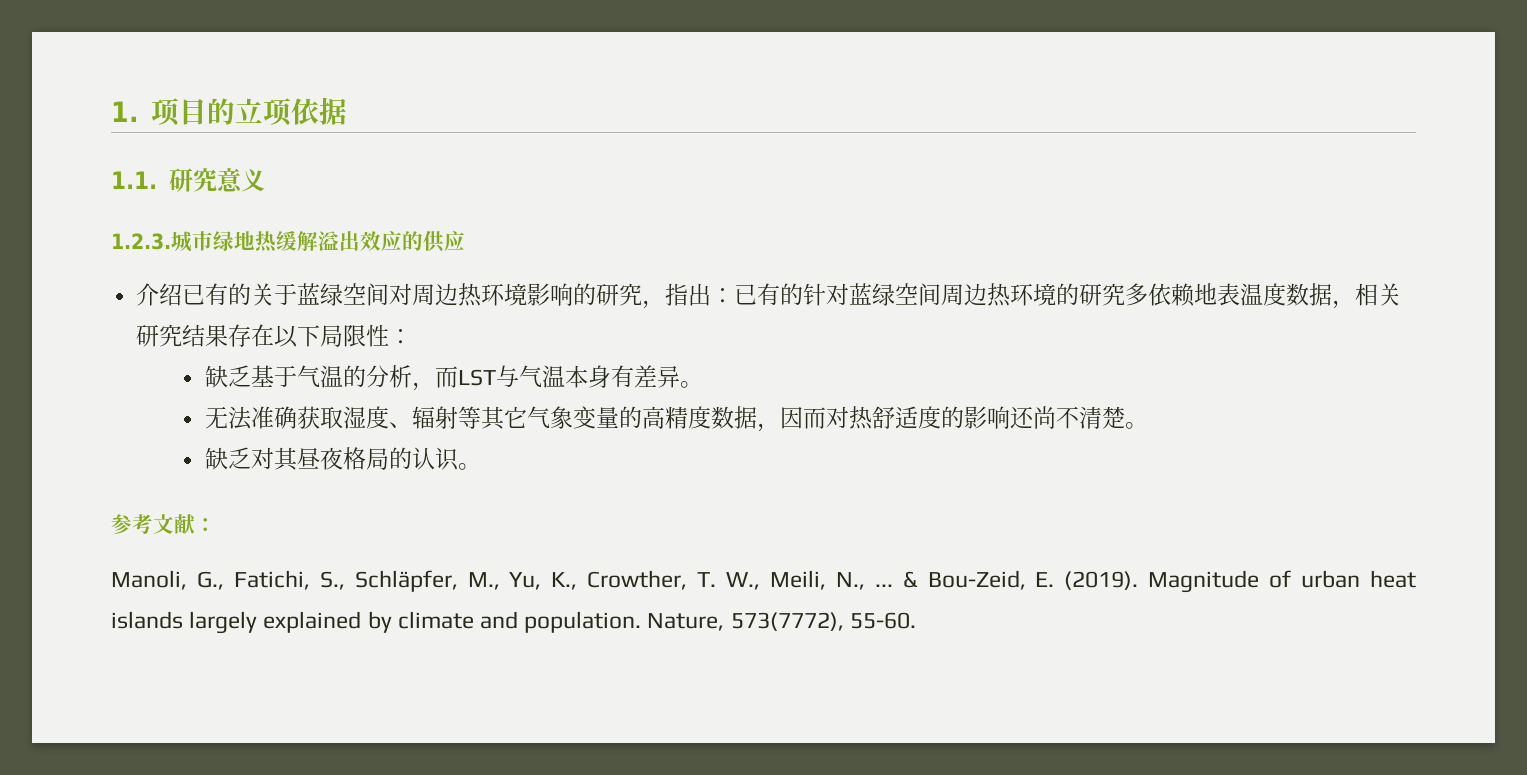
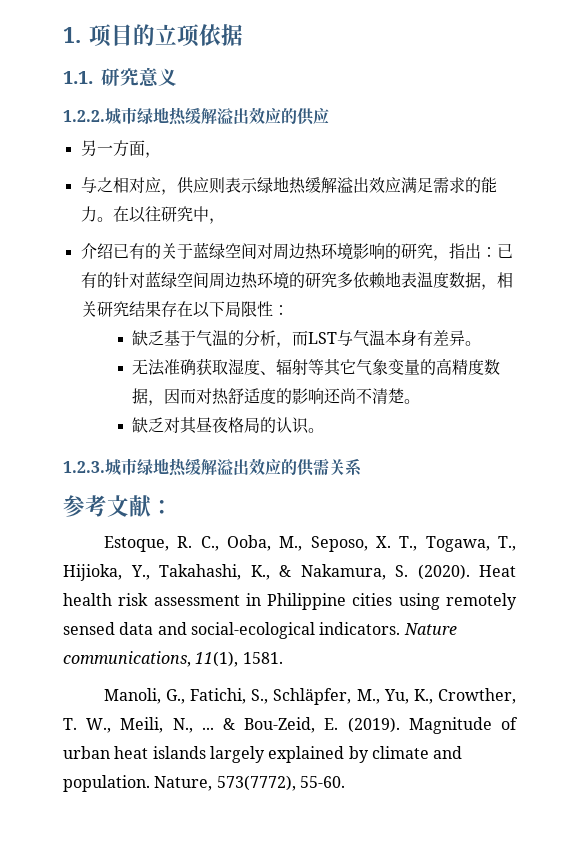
- 1.2.3.城市绿地热缓解溢出效应的供应
+ 1.2.2.城市绿地热缓解溢出效应的供应
+ 另一方面，
+ 与之相对应，供应则表示绿地热缓解溢出效应满足需求的能力。在以往研究中，
+ 1.2.3.城市绿地热缓解溢出效应的供需关系
  参考文献：
+ Estoque, R. C., Ooba, M., Seposo, X. T., Togawa, T., Hijioka, Y., Takahashi, K., & Nakamura, S. (2020). Heat health risk assessment in Philippine cities using remotely sensed data and social-ecological indicators. Nature communications, 11(1), 1581.

